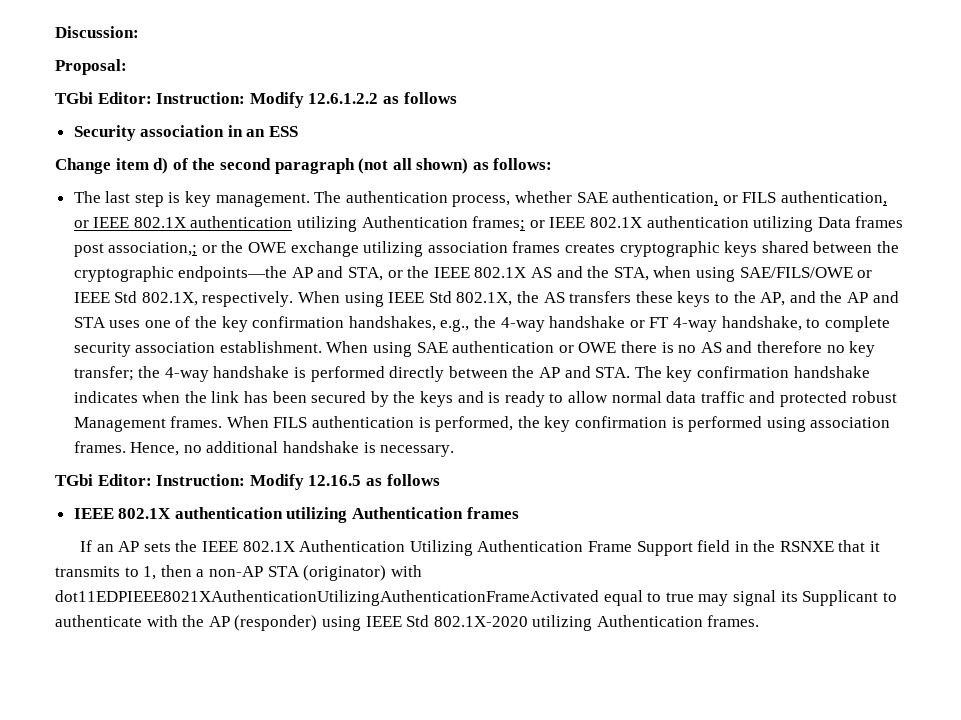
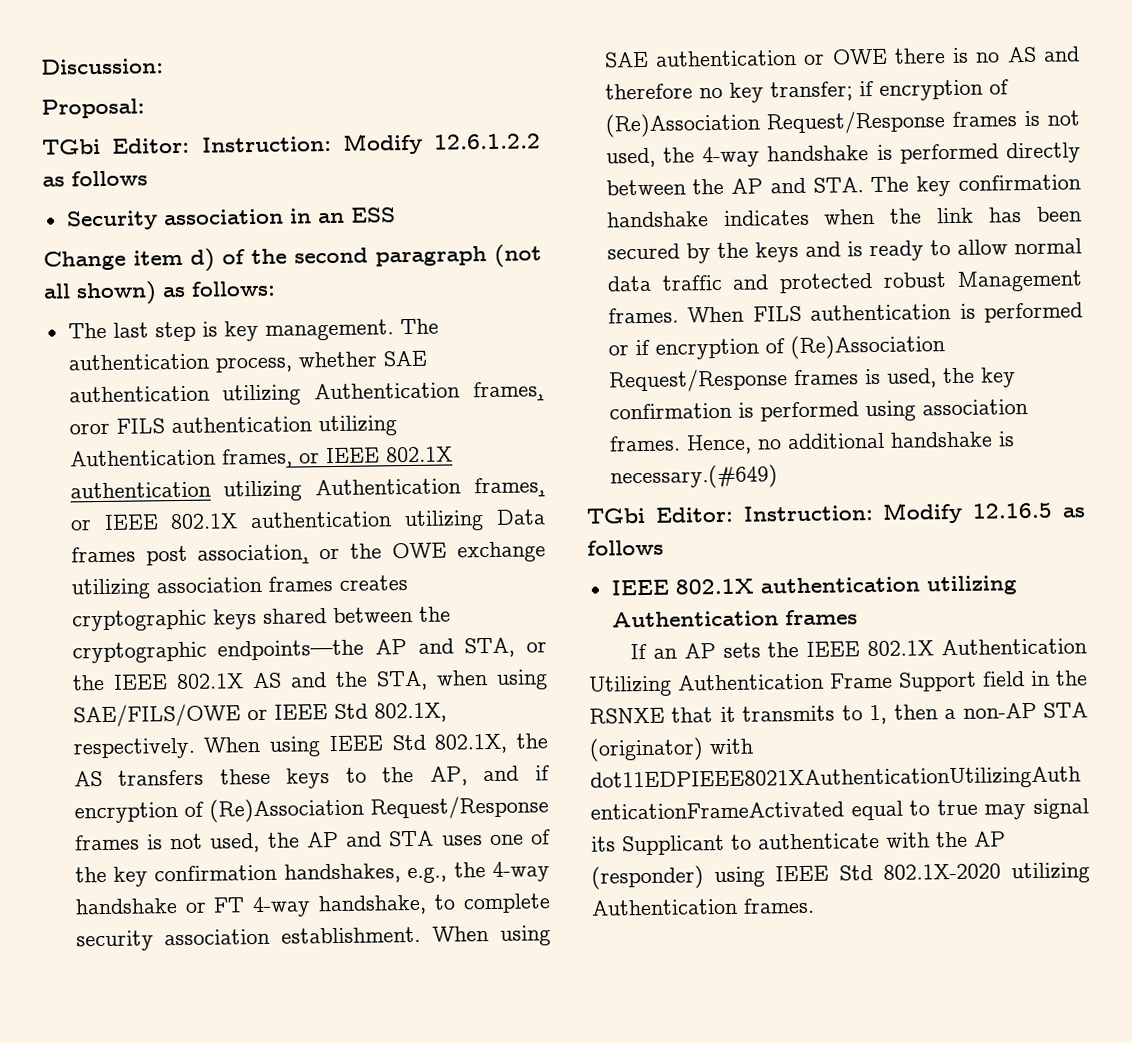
- The authentication process, whether SAE authentication, or FILS authentication, or IEEE 802.1X authentication utilizing Authentication frames; or IEEE 802.1X authentication utilizing Data frames post association,; or the OWE exchange utilizing association frames creates cryptographic keys shared between the cryptographic endpoints—the AP and STA, or the IEEE 802.1X AS and the STA, when using SAE/FILS/OWE or IEEE Std 802.1X, respectively.
+ The authentication process, whether SAE authentication utilizing Authentication frames, oror FILS authentication utilizing Authentication frames, or IEEE 802.1X authentication utilizing Authentication frames, or IEEE 802.1X authentication utilizing Data frames post association, or the OWE exchange utilizing association frames creates cryptographic keys shared between the cryptographic endpoints—the AP and STA, or the IEEE 802.1X AS and the STA, when using SAE/FILS/OWE or IEEE Std 802.1X, respectively.
- When using IEEE Std 802.1X, the AS transfers these keys to the AP, and the AP and STA uses one of the key confirmation handshakes, e.g., the 4-way handshake or FT 4-way handshake, to complete security association establishment.
+ When using IEEE Std 802.1X, the AS transfers these keys to the AP, and if encryption of (Re)Association Request/Response frames is not used, the AP and STA uses one of the key confirmation handshakes, e.g., the 4-way handshake or FT 4-way handshake, to complete security association establishment.
- When using SAE authentication or OWE there is no AS and therefore no key transfer; the 4-way handshake is performed directly between the AP and STA. The key confirmation handshake indicates when the link has been secured by the keys and is ready to allow normal data traffic and protected robust Management frames.
+ When using SAE authentication or OWE there is no AS and therefore no key transfer; if encryption of (Re)Association Request/Response frames is not used, the 4-way handshake is performed directly between the AP and STA. The key confirmation handshake indicates when the link has been secured by the keys and is ready to allow normal data traffic and protected robust Management frames.
- When FILS authentication is performed, the key confirmation is performed using association frames.
+ When FILS authentication is performed or if encryption of (Re)Association Request/Response frames is used, the key confirmation is performed using association frames.
- Hence, no additional handshake is necessary.
+ Hence, no additional handshake is necessary.(#649)

